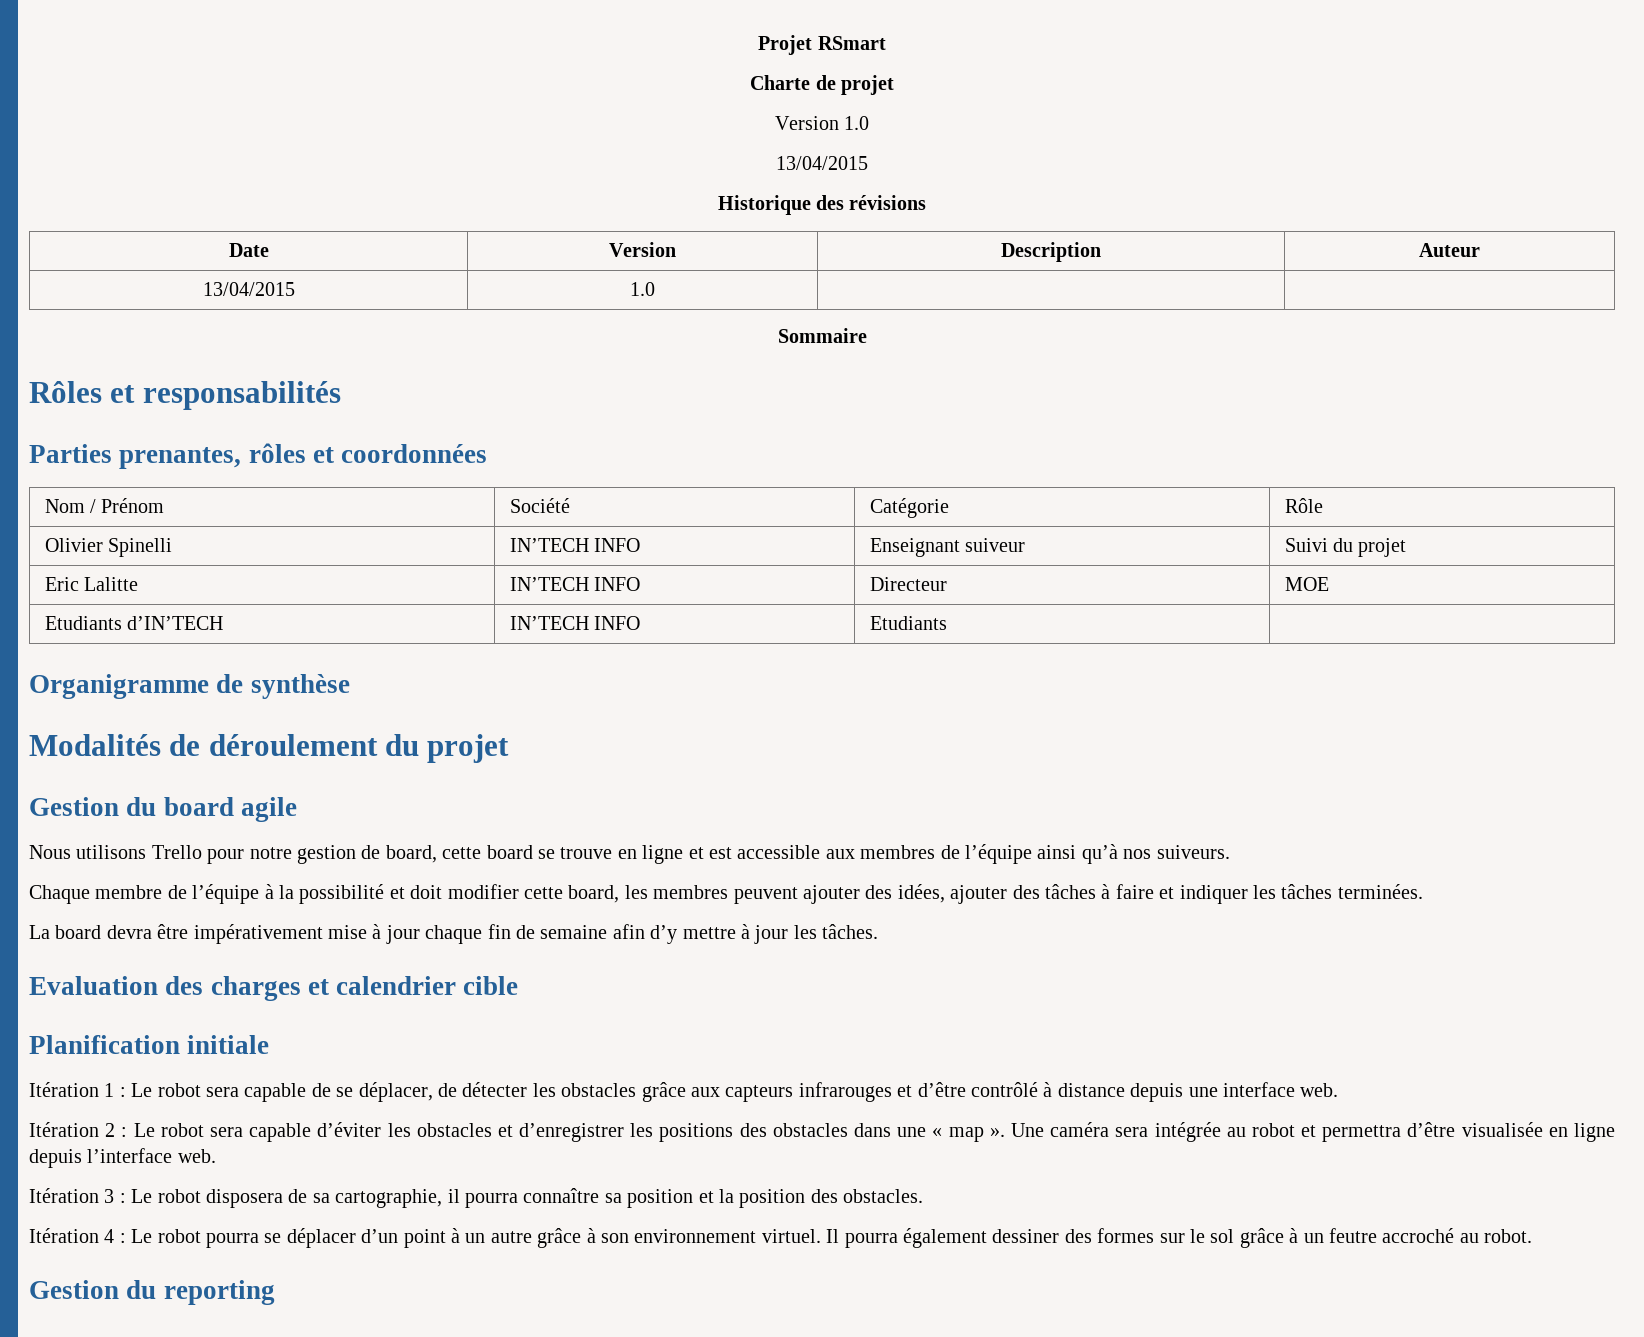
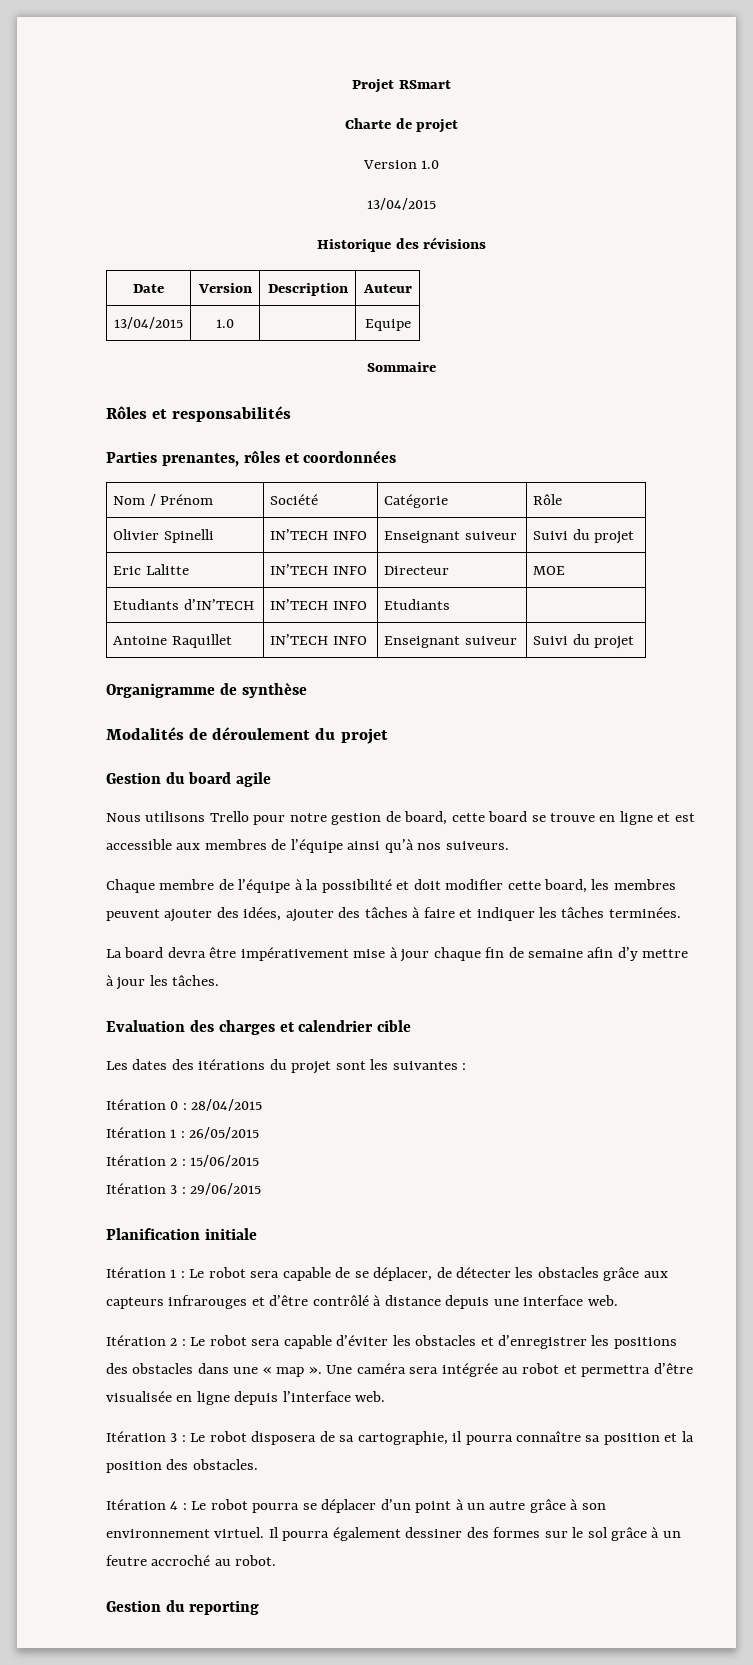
- 13/04/2015 | 1.0 | |
+ 13/04/2015 | 1.0 | | Equipe
+ Antoine Raquillet | IN’TECH INFO | Enseignant suiveur | Suivi du projet
+ Les dates des itérations du projet sont les suivantes :
+ Itération 0 : 28/04/2015
+ Itération 1 : 26/05/2015
+ Itération 2 : 15/06/2015
+ Itération 3 : 29/06/2015

